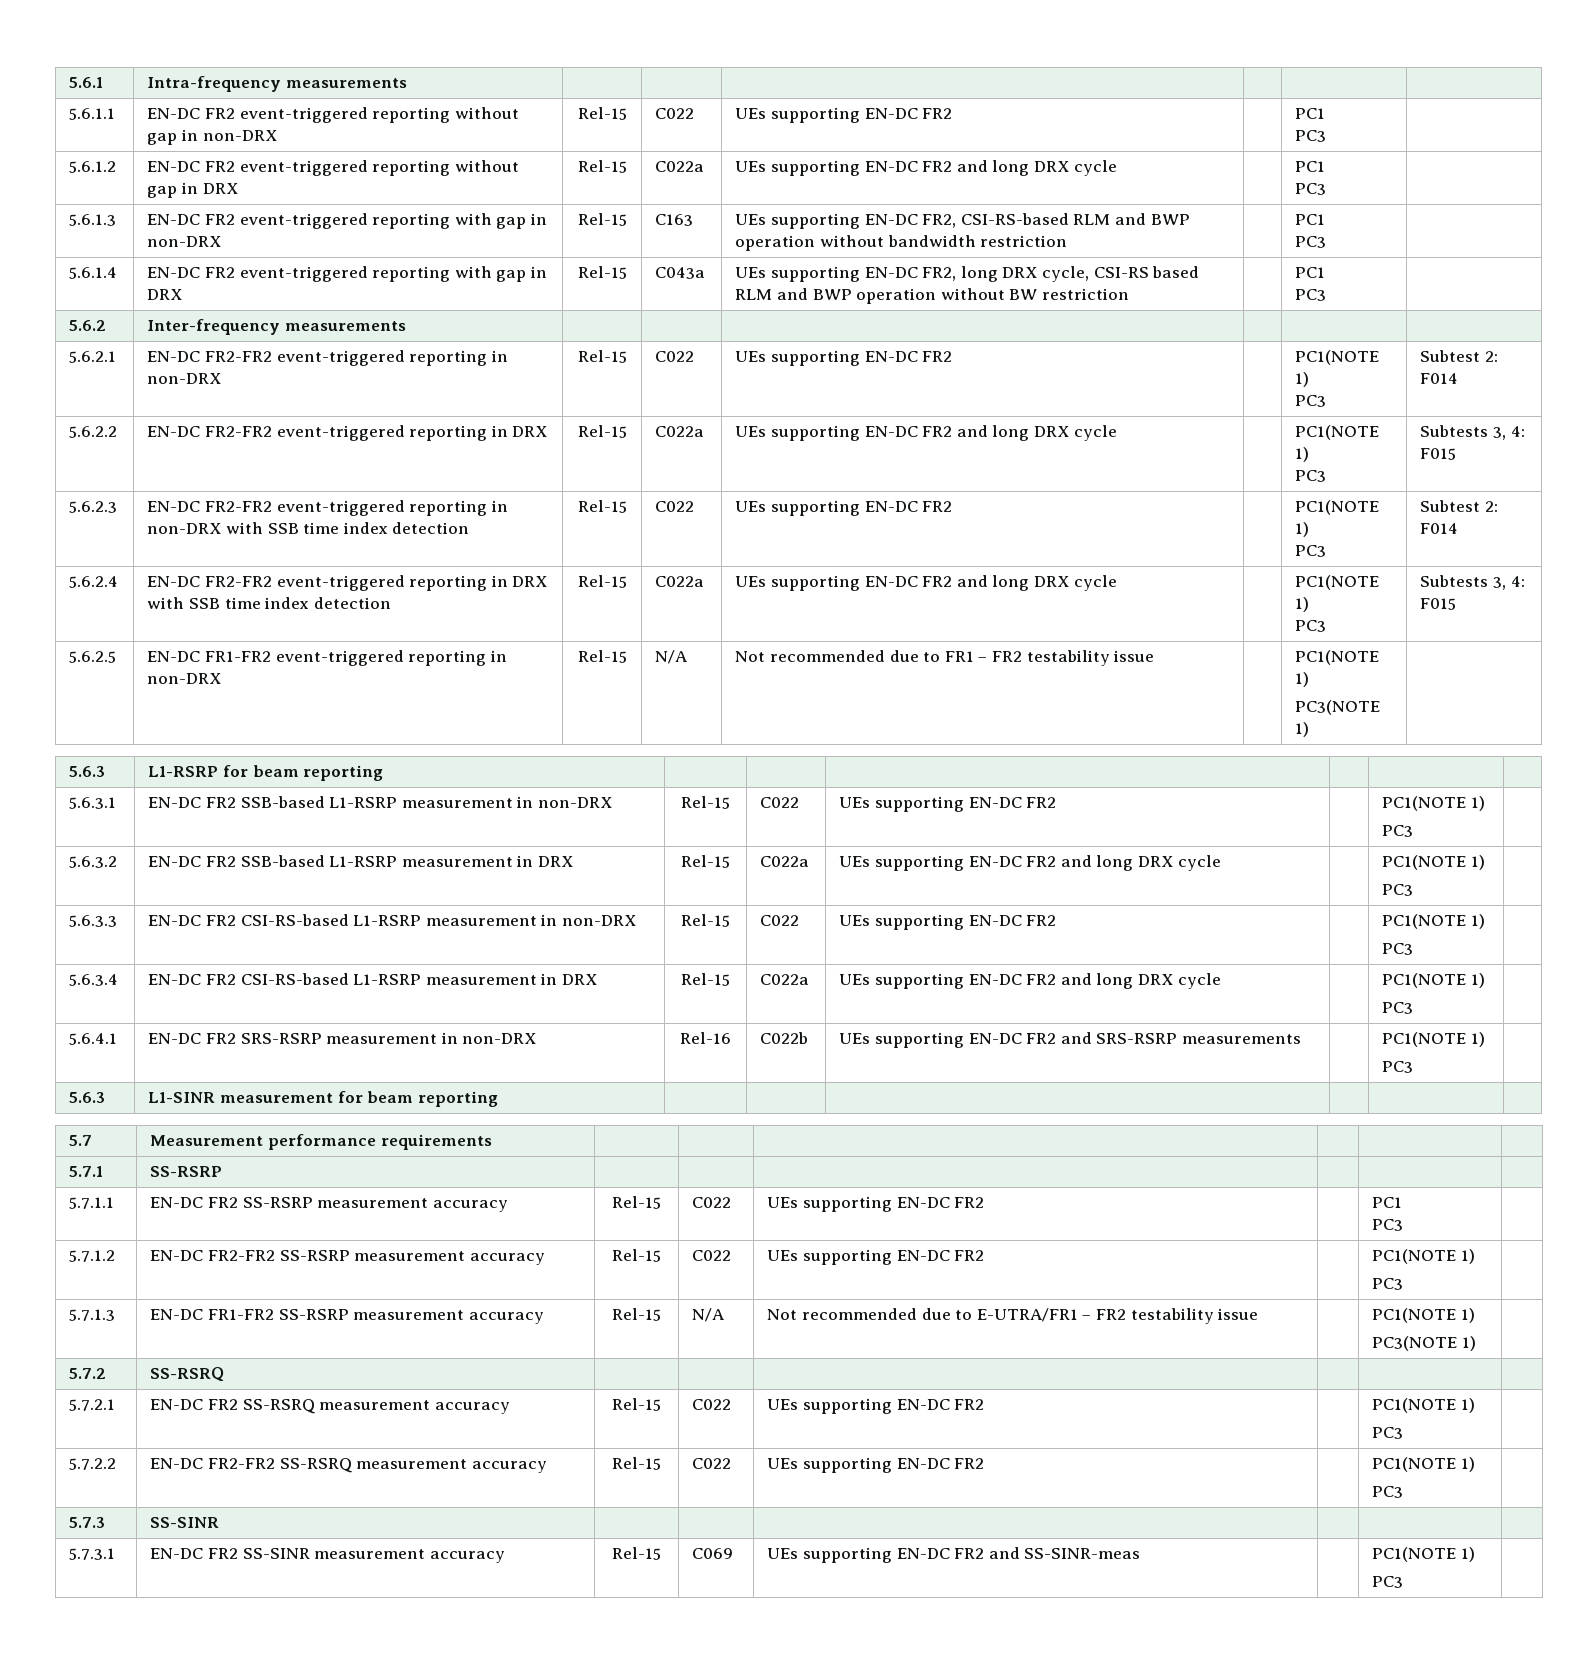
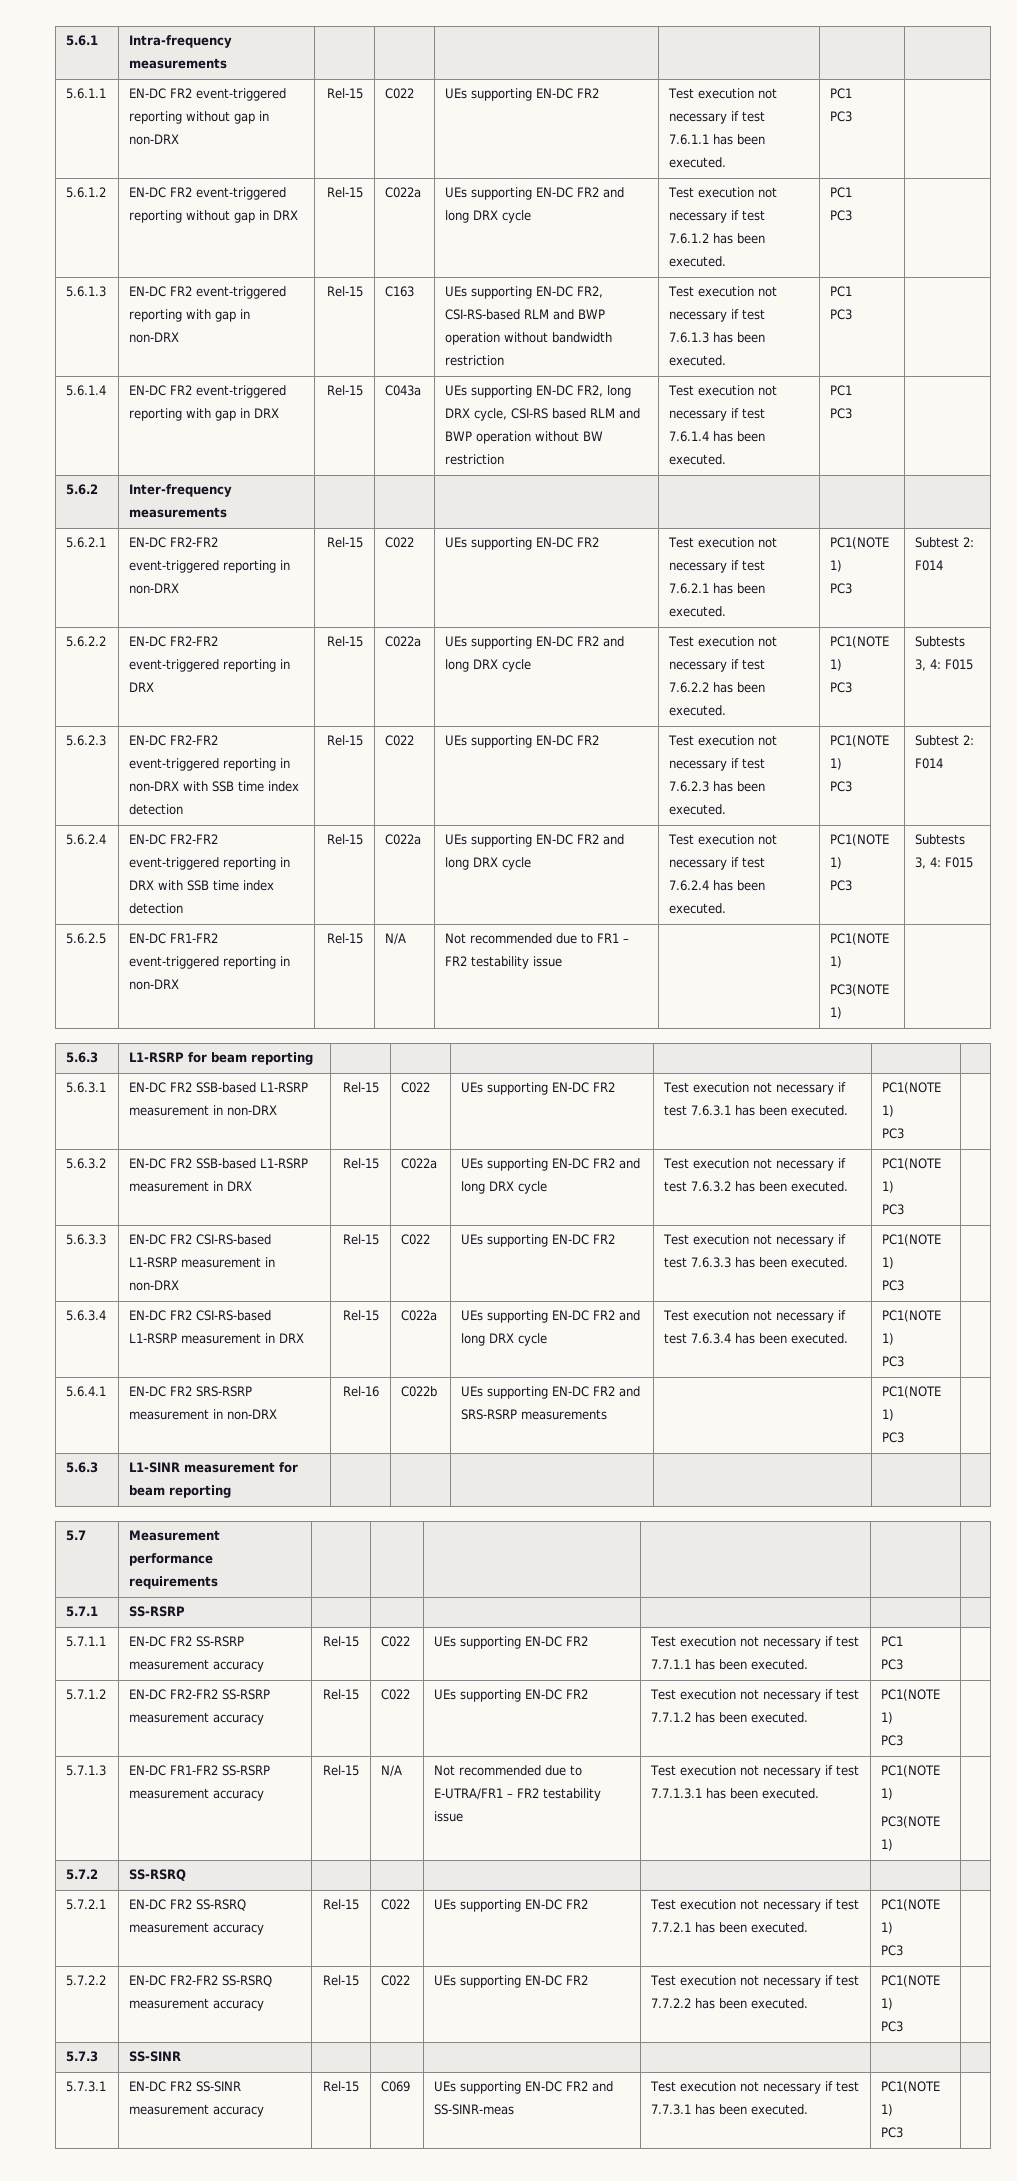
- 5.6.1.1 | EN-DC FR2 event-triggered reporting without gap in non-DRX | Rel-15 | C022 | UEs supporting EN-DC FR2 | | PC1
+ 5.6.1.1 | EN-DC FR2 event-triggered reporting without gap in non-DRX | Rel-15 | C022 | UEs supporting EN-DC FR2 | Test execution not necessary if test 7.6.1.1 has been executed. | PC1
- 5.6.1.2 | EN-DC FR2 event-triggered reporting without gap in DRX | Rel-15 | C022a | UEs supporting EN-DC FR2 and long DRX cycle | | PC1
+ 5.6.1.2 | EN-DC FR2 event-triggered reporting without gap in DRX | Rel-15 | C022a | UEs supporting EN-DC FR2 and long DRX cycle | Test execution not necessary if test 7.6.1.2 has been executed. | PC1
- 5.6.1.3 | EN-DC FR2 event-triggered reporting with gap in non-DRX | Rel-15 | C163 | UEs supporting EN-DC FR2, CSI-RS-based RLM and BWP operation without bandwidth restriction | | PC1
+ 5.6.1.3 | EN-DC FR2 event-triggered reporting with gap in non-DRX | Rel-15 | C163 | UEs supporting EN-DC FR2, CSI-RS-based RLM and BWP operation without bandwidth restriction | Test execution not necessary if test 7.6.1.3 has been executed. | PC1
- 5.6.1.4 | EN-DC FR2 event-triggered reporting with gap in DRX | Rel-15 | C043a | UEs supporting EN-DC FR2, long DRX cycle, CSI-RS based RLM and BWP operation without BW restriction | | PC1
+ 5.6.1.4 | EN-DC FR2 event-triggered reporting with gap in DRX | Rel-15 | C043a | UEs supporting EN-DC FR2, long DRX cycle, CSI-RS based RLM and BWP operation without BW restriction | Test execution not necessary if test 7.6.1.4 has been executed. | PC1
- 5.6.2.1 | EN-DC FR2-FR2 event-triggered reporting in non-DRX | Rel-15 | C022 | UEs supporting EN-DC FR2 | | PC1(NOTE 1)
+ 5.6.2.1 | EN-DC FR2-FR2 event-triggered reporting in non-DRX | Rel-15 | C022 | UEs supporting EN-DC FR2 | Test execution not necessary if test 7.6.2.1 has been executed. | PC1(NOTE 1)
- 5.6.2.2 | EN-DC FR2-FR2 event-triggered reporting in DRX | Rel-15 | C022a | UEs supporting EN-DC FR2 and long DRX cycle | | PC1(NOTE 1)
+ 5.6.2.2 | EN-DC FR2-FR2 event-triggered reporting in DRX | Rel-15 | C022a | UEs supporting EN-DC FR2 and long DRX cycle | Test execution not necessary if test 7.6.2.2 has been executed. | PC1(NOTE 1)
- 5.6.2.3 | EN-DC FR2-FR2 event-triggered reporting in non-DRX with SSB time index detection | Rel-15 | C022 | UEs supporting EN-DC FR2 | | PC1(NOTE 1)
+ 5.6.2.3 | EN-DC FR2-FR2 event-triggered reporting in non-DRX with SSB time index detection | Rel-15 | C022 | UEs supporting EN-DC FR2 | Test execution not necessary if test 7.6.2.3 has been executed. | PC1(NOTE 1)
- 5.6.2.4 | EN-DC FR2-FR2 event-triggered reporting in DRX with SSB time index detection | Rel-15 | C022a | UEs supporting EN-DC FR2 and long DRX cycle | | PC1(NOTE 1)
+ 5.6.2.4 | EN-DC FR2-FR2 event-triggered reporting in DRX with SSB time index detection | Rel-15 | C022a | UEs supporting EN-DC FR2 and long DRX cycle | Test execution not necessary if test 7.6.2.4 has been executed. | PC1(NOTE 1)
- 5.6.3.1 | EN-DC FR2 SSB-based L1-RSRP measurement in non-DRX | Rel-15 | C022 | UEs supporting EN-DC FR2 | | PC1(NOTE 1)
+ 5.6.3.1 | EN-DC FR2 SSB-based L1-RSRP measurement in non-DRX | Rel-15 | C022 | UEs supporting EN-DC FR2 | Test execution not necessary if test 7.6.3.1 has been executed. | PC1(NOTE 1)
- 5.6.3.2 | EN-DC FR2 SSB-based L1-RSRP measurement in DRX | Rel-15 | C022a | UEs supporting EN-DC FR2 and long DRX cycle | | PC1(NOTE 1)
+ 5.6.3.2 | EN-DC FR2 SSB-based L1-RSRP measurement in DRX | Rel-15 | C022a | UEs supporting EN-DC FR2 and long DRX cycle | Test execution not necessary if test 7.6.3.2 has been executed. | PC1(NOTE 1)
- 5.6.3.3 | EN-DC FR2 CSI-RS-based L1-RSRP measurement in non-DRX | Rel-15 | C022 | UEs supporting EN-DC FR2 | | PC1(NOTE 1)
+ 5.6.3.3 | EN-DC FR2 CSI-RS-based L1-RSRP measurement in non-DRX | Rel-15 | C022 | UEs supporting EN-DC FR2 | Test execution not necessary if test 7.6.3.3 has been executed. | PC1(NOTE 1)
- 5.6.3.4 | EN-DC FR2 CSI-RS-based L1-RSRP measurement in DRX | Rel-15 | C022a | UEs supporting EN-DC FR2 and long DRX cycle | | PC1(NOTE 1)
+ 5.6.3.4 | EN-DC FR2 CSI-RS-based L1-RSRP measurement in DRX | Rel-15 | C022a | UEs supporting EN-DC FR2 and long DRX cycle | Test execution not necessary if test 7.6.3.4 has been executed. | PC1(NOTE 1)
- 5.7.1.1 | EN-DC FR2 SS-RSRP measurement accuracy | Rel-15 | C022 | UEs supporting EN-DC FR2 | | PC1
+ 5.7.1.1 | EN-DC FR2 SS-RSRP measurement accuracy | Rel-15 | C022 | UEs supporting EN-DC FR2 | Test execution not necessary if test 7.7.1.1 has been executed. | PC1
- 5.7.1.2 | EN-DC FR2-FR2 SS-RSRP measurement accuracy | Rel-15 | C022 | UEs supporting EN-DC FR2 | | PC1(NOTE 1)
+ 5.7.1.2 | EN-DC FR2-FR2 SS-RSRP measurement accuracy | Rel-15 | C022 | UEs supporting EN-DC FR2 | Test execution not necessary if test 7.7.1.2 has been executed. | PC1(NOTE 1)
- 5.7.1.3 | EN-DC FR1-FR2 SS-RSRP measurement accuracy | Rel-15 | N/A | Not recommended due to E-UTRA/FR1 – FR2 testability issue | | PC1(NOTE 1)
+ 5.7.1.3 | EN-DC FR1-FR2 SS-RSRP measurement accuracy | Rel-15 | N/A | Not recommended due to E-UTRA/FR1 – FR2 testability issue | Test execution not necessary if test 7.7.1.3.1 has been executed. | PC1(NOTE 1)
- 5.7.2.1 | EN-DC FR2 SS-RSRQ measurement accuracy | Rel-15 | C022 | UEs supporting EN-DC FR2 | | PC1(NOTE 1)
+ 5.7.2.1 | EN-DC FR2 SS-RSRQ measurement accuracy | Rel-15 | C022 | UEs supporting EN-DC FR2 | Test execution not necessary if test 7.7.2.1 has been executed. | PC1(NOTE 1)
- 5.7.2.2 | EN-DC FR2-FR2 SS-RSRQ measurement accuracy | Rel-15 | C022 | UEs supporting EN-DC FR2 | | PC1(NOTE 1)
+ 5.7.2.2 | EN-DC FR2-FR2 SS-RSRQ measurement accuracy | Rel-15 | C022 | UEs supporting EN-DC FR2 | Test execution not necessary if test 7.7.2.2 has been executed. | PC1(NOTE 1)
- 5.7.3.1 | EN-DC FR2 SS-SINR measurement accuracy | Rel-15 | C069 | UEs supporting EN-DC FR2 and SS-SINR-meas | | PC1(NOTE 1)
+ 5.7.3.1 | EN-DC FR2 SS-SINR measurement accuracy | Rel-15 | C069 | UEs supporting EN-DC FR2 and SS-SINR-meas | Test execution not necessary if test 7.7.3.1 has been executed. | PC1(NOTE 1)

